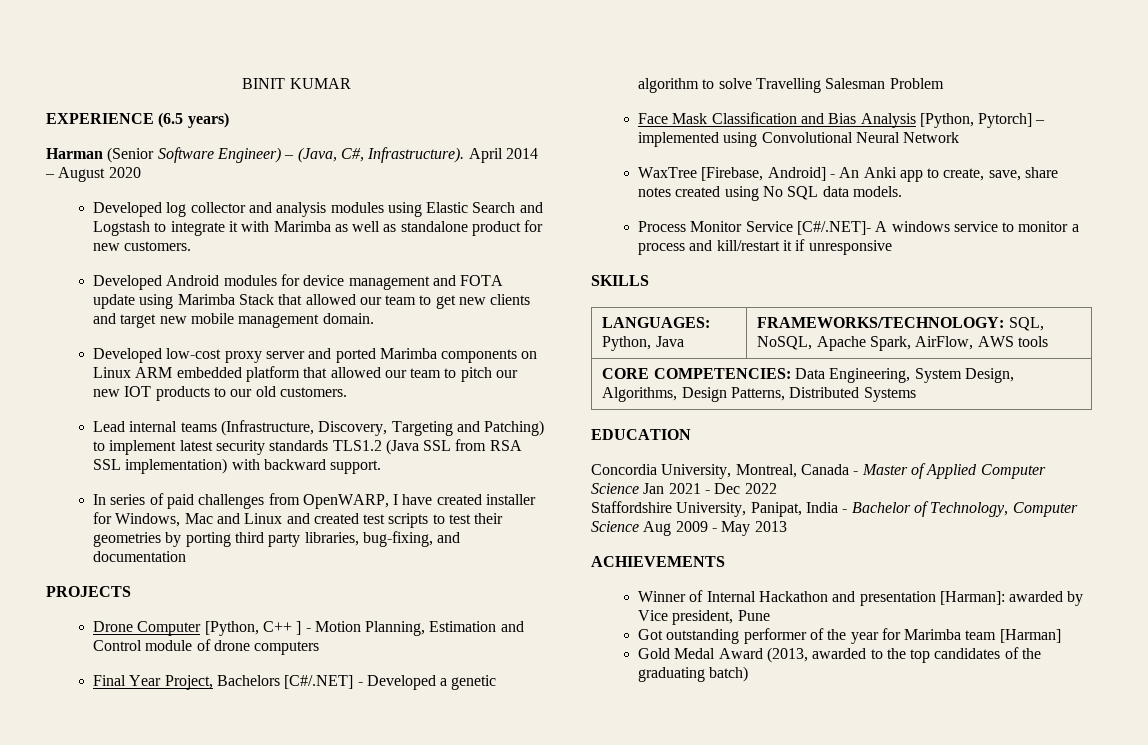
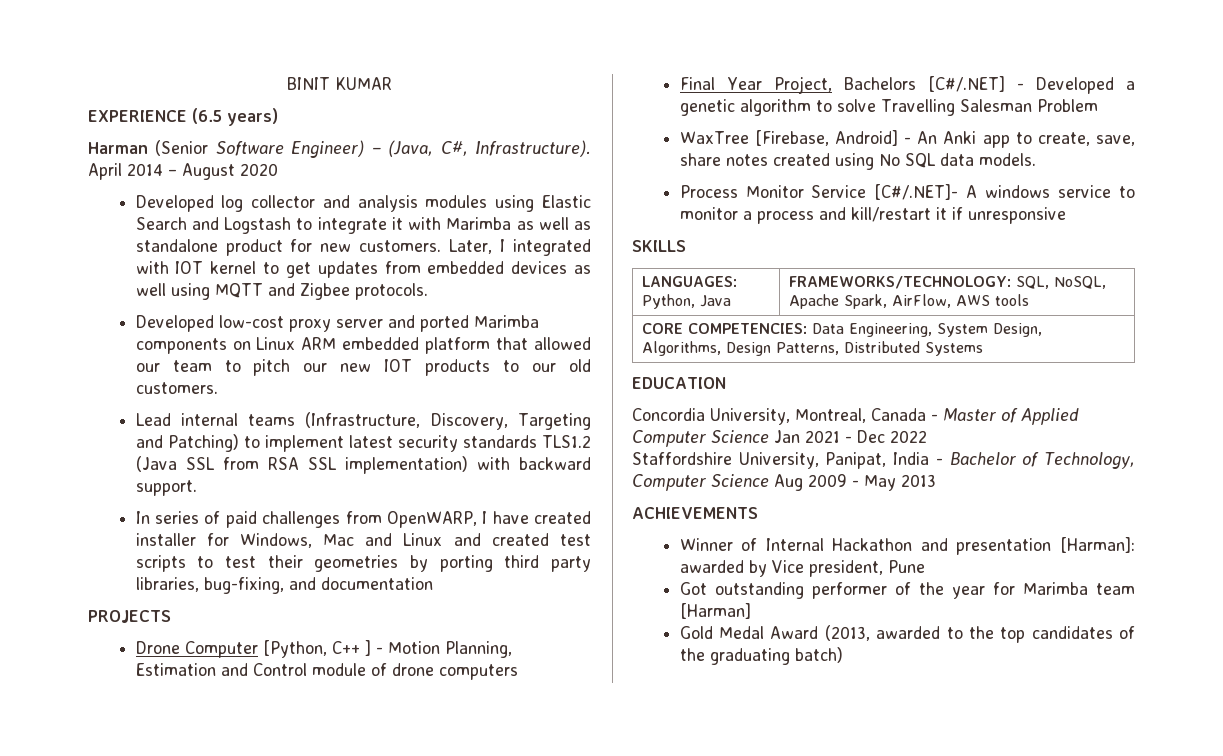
- Developed log collector and analysis modules using Elastic Search and Logstash to integrate it with Marimba as well as standalone product for new customers.
- Developed Android modules for device management and FOTA update using Marimba Stack that allowed our team to get new clients and target new mobile management domain.
+ Developed log collector and analysis modules using Elastic Search and Logstash to integrate it with Marimba as well as standalone product for new customers. Later, I integrated with IOT kernel to get updates from embedded devices as well using MQTT and Zigbee protocols.
- Face Mask Classification and Bias Analysis [Python, Pytorch] – implemented using Convolutional Neural Network

